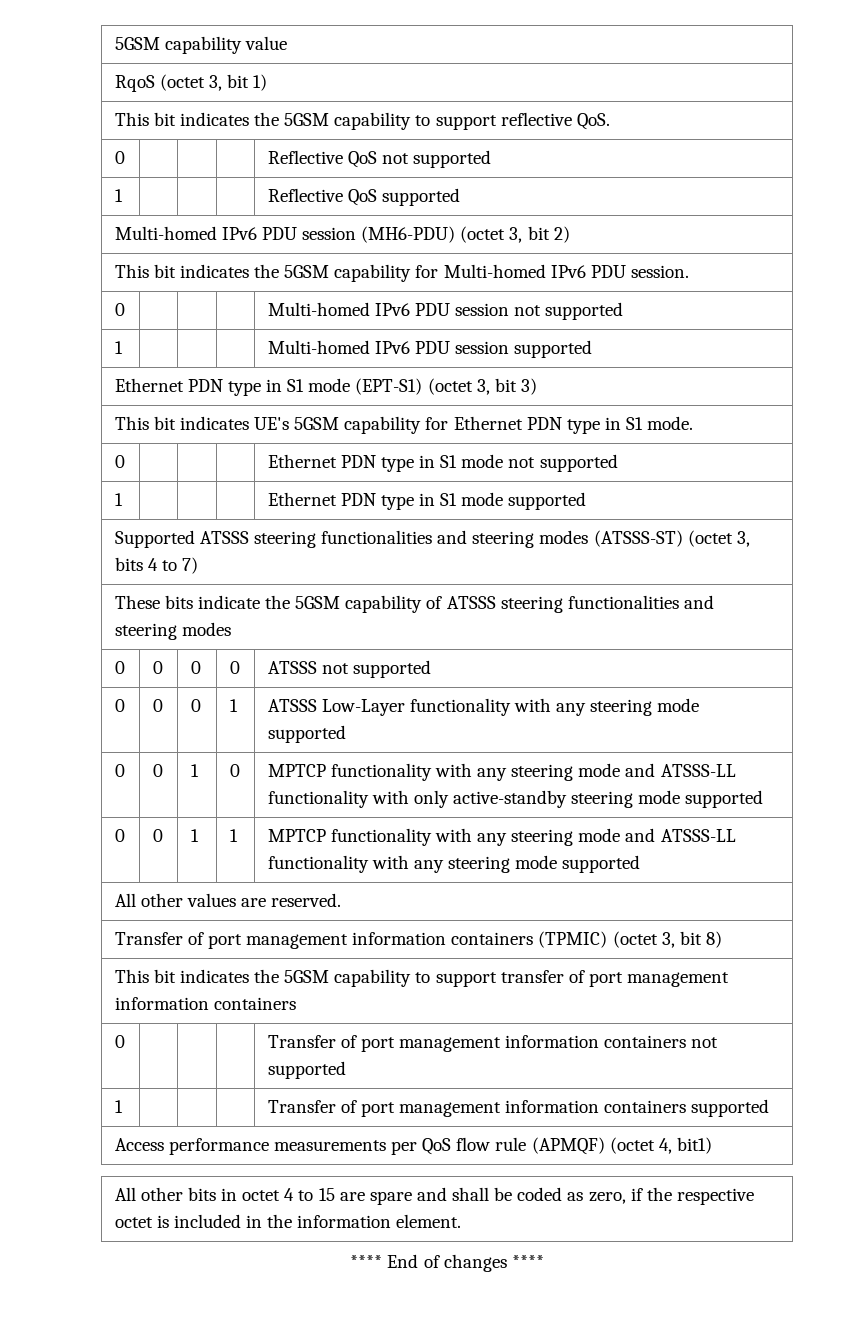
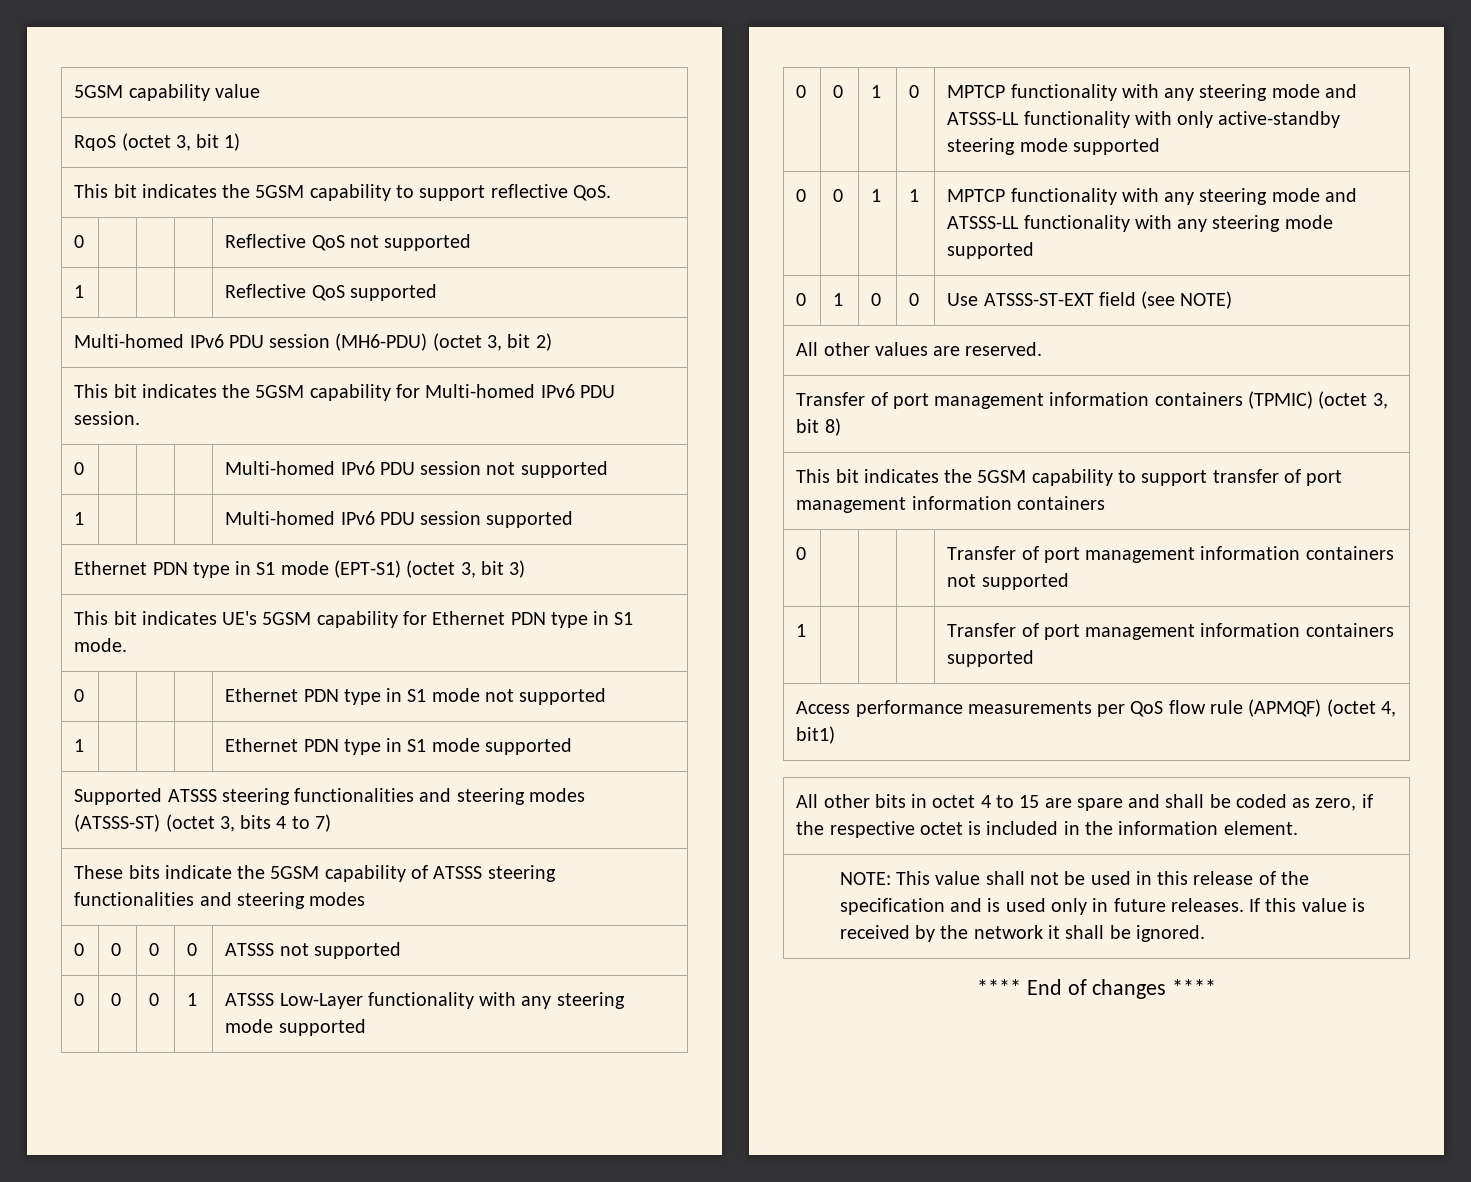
+ 0 | 1 | 0 | 0 | Use ATSSS-ST-EXT field (see NOTE)
+ NOTE: This value shall not be used in this release of the specification and is used only in future releases. If this value is received by the network it shall be ignored.

